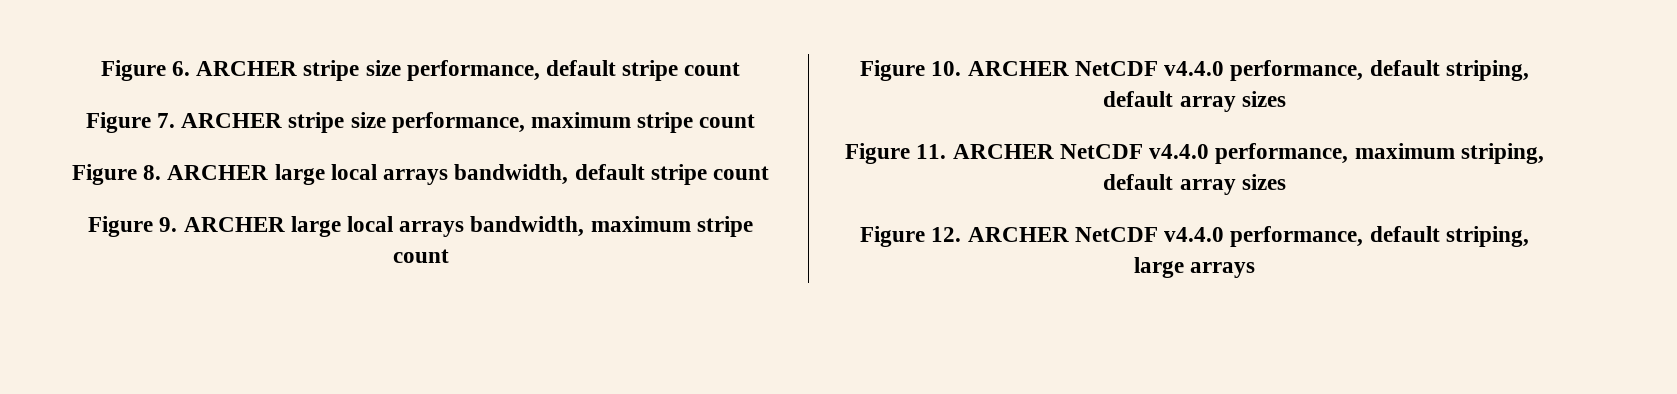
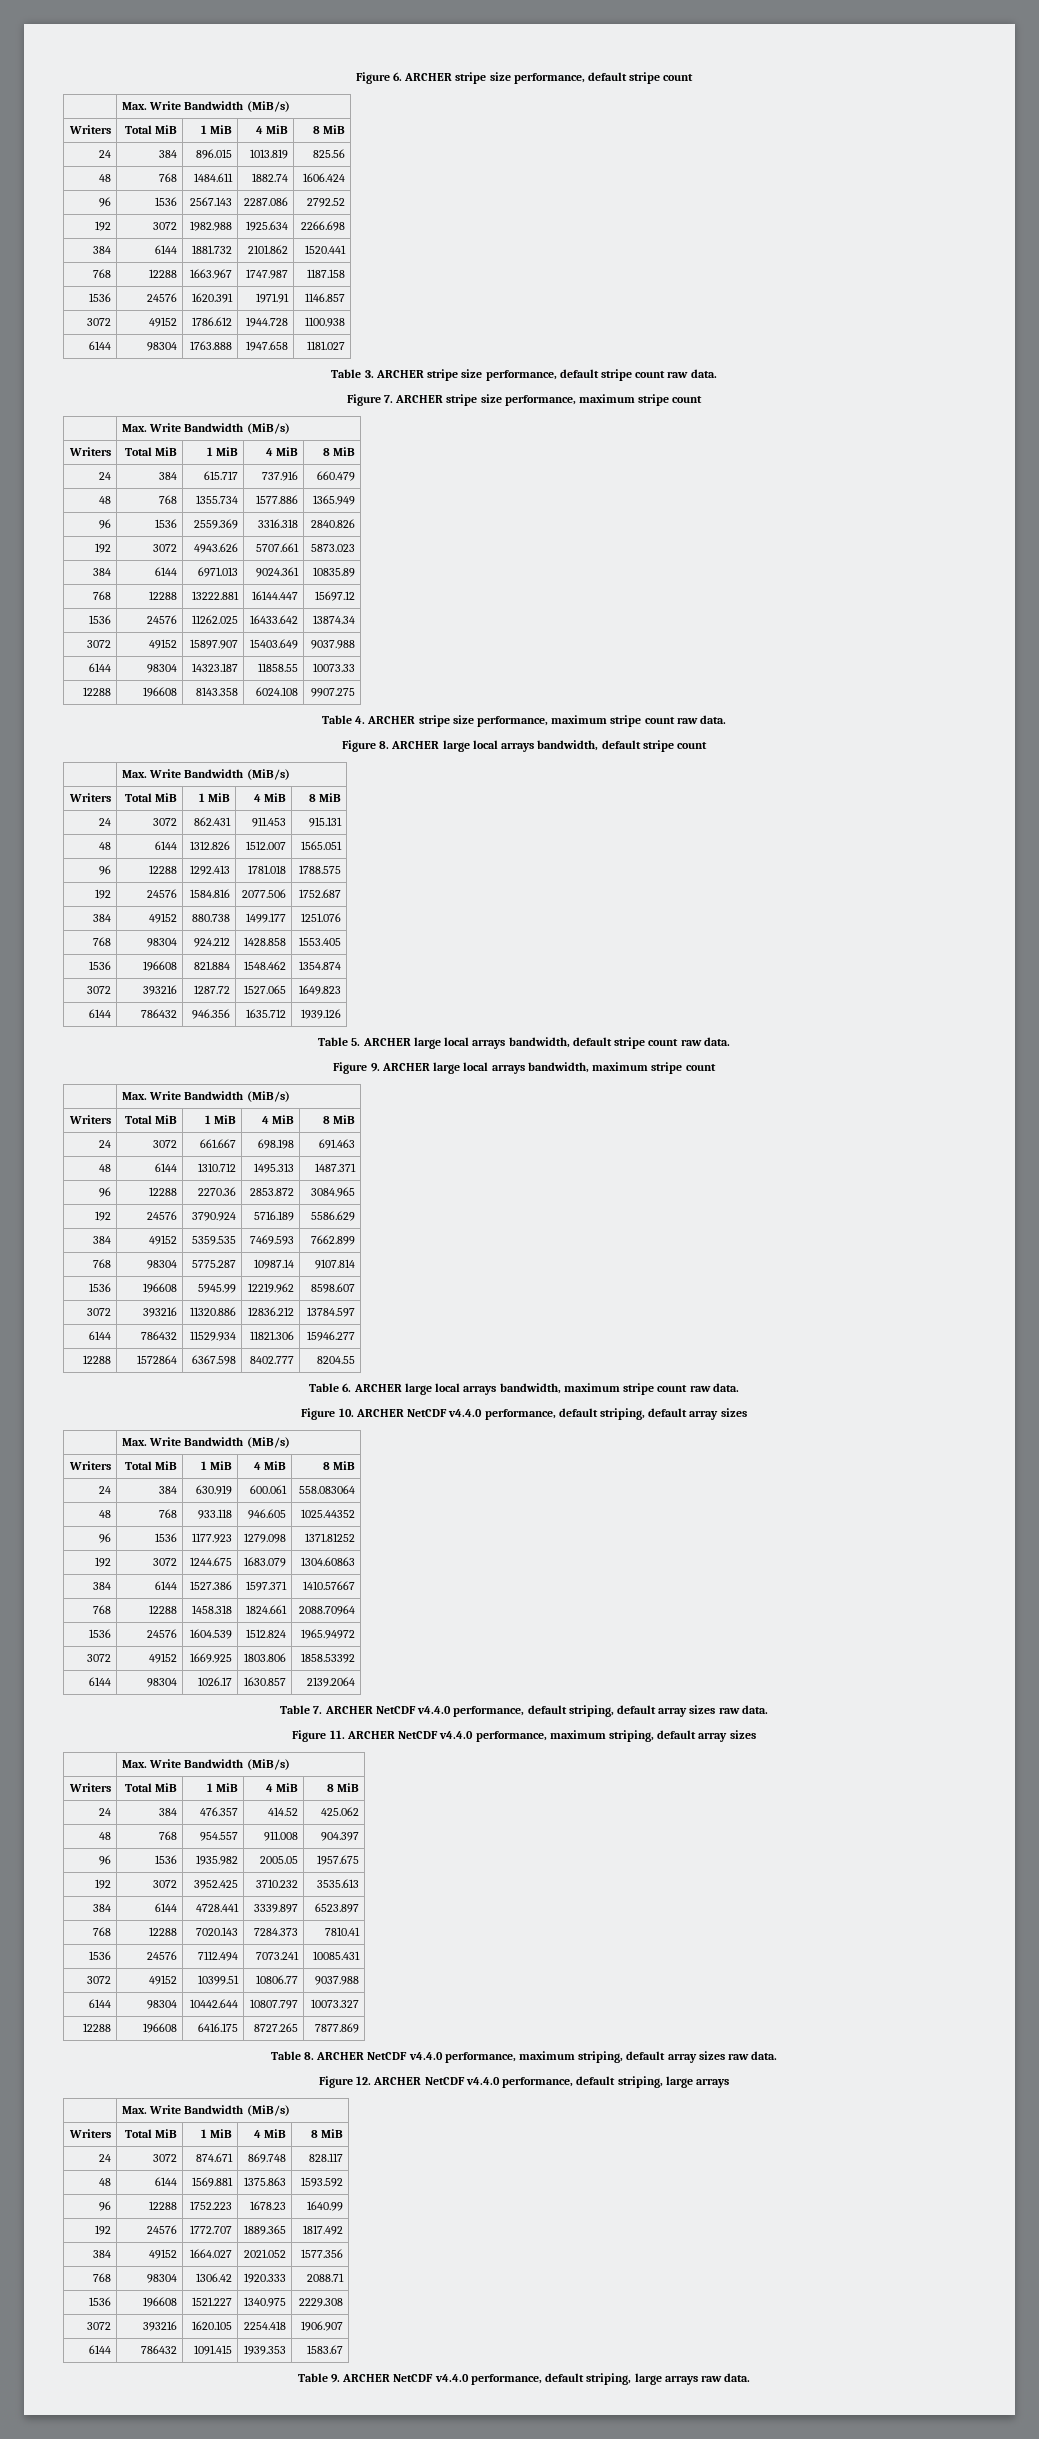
  Figure 6. ARCHER stripe size performance, default stripe count
+ | Max. Write Bandwidth (MiB/s)
+ Writers | Total MiB | 1 MiB | 4 MiB | 8 MiB
+ 24 | 384 | 896.015 | 1013.819 | 825.56
+ 48 | 768 | 1484.611 | 1882.74 | 1606.424
+ 96 | 1536 | 2567.143 | 2287.086 | 2792.52
+ 192 | 3072 | 1982.988 | 1925.634 | 2266.698
+ 384 | 6144 | 1881.732 | 2101.862 | 1520.441
+ 768 | 12288 | 1663.967 | 1747.987 | 1187.158
+ 1536 | 24576 | 1620.391 | 1971.91 | 1146.857
+ 3072 | 49152 | 1786.612 | 1944.728 | 1100.938
+ 6144 | 98304 | 1763.888 | 1947.658 | 1181.027
+ Table 3. ARCHER stripe size performance, default stripe count raw data.
  Figure 7. ARCHER stripe size performance, maximum stripe count
+ | Max. Write Bandwidth (MiB/s)
+ Writers | Total MiB | 1 MiB | 4 MiB | 8 MiB
+ 24 | 384 | 615.717 | 737.916 | 660.479
+ 48 | 768 | 1355.734 | 1577.886 | 1365.949
+ 96 | 1536 | 2559.369 | 3316.318 | 2840.826
+ 192 | 3072 | 4943.626 | 5707.661 | 5873.023
+ 384 | 6144 | 6971.013 | 9024.361 | 10835.89
+ 768 | 12288 | 13222.881 | 16144.447 | 15697.12
+ 1536 | 24576 | 11262.025 | 16433.642 | 13874.34
+ 3072 | 49152 | 15897.907 | 15403.649 | 9037.988
+ 6144 | 98304 | 14323.187 | 11858.55 | 10073.33
+ 12288 | 196608 | 8143.358 | 6024.108 | 9907.275
+ Table 4. ARCHER stripe size performance, maximum stripe count raw data.
  Figure 8. ARCHER large local arrays bandwidth, default stripe count
+ | Max. Write Bandwidth (MiB/s)
+ Writers | Total MiB | 1 MiB | 4 MiB | 8 MiB
+ 24 | 3072 | 862.431 | 911.453 | 915.131
+ 48 | 6144 | 1312.826 | 1512.007 | 1565.051
+ 96 | 12288 | 1292.413 | 1781.018 | 1788.575
+ 192 | 24576 | 1584.816 | 2077.506 | 1752.687
+ 384 | 49152 | 880.738 | 1499.177 | 1251.076
+ 768 | 98304 | 924.212 | 1428.858 | 1553.405
+ 1536 | 196608 | 821.884 | 1548.462 | 1354.874
+ 3072 | 393216 | 1287.72 | 1527.065 | 1649.823
+ 6144 | 786432 | 946.356 | 1635.712 | 1939.126
+ Table 5. ARCHER large local arrays bandwidth, default stripe count raw data.
  Figure 9. ARCHER large local arrays bandwidth, maximum stripe count
+ | Max. Write Bandwidth (MiB/s)
+ Writers | Total MiB | 1 MiB | 4 MiB | 8 MiB
+ 24 | 3072 | 661.667 | 698.198 | 691.463
+ 48 | 6144 | 1310.712 | 1495.313 | 1487.371
+ 96 | 12288 | 2270.36 | 2853.872 | 3084.965
+ 192 | 24576 | 3790.924 | 5716.189 | 5586.629
+ 384 | 49152 | 5359.535 | 7469.593 | 7662.899
+ 768 | 98304 | 5775.287 | 10987.14 | 9107.814
+ 1536 | 196608 | 5945.99 | 12219.962 | 8598.607
+ 3072 | 393216 | 11320.886 | 12836.212 | 13784.597
+ 6144 | 786432 | 11529.934 | 11821.306 | 15946.277
+ 12288 | 1572864 | 6367.598 | 8402.777 | 8204.55
+ Table 6. ARCHER large local arrays bandwidth, maximum stripe count raw data.
  Figure 10. ARCHER NetCDF v4.4.0 performance, default striping, default array sizes
+ | Max. Write Bandwidth (MiB/s)
+ Writers | Total MiB | 1 MiB | 4 MiB | 8 MiB
+ 24 | 384 | 630.919 | 600.061 | 558.083064
+ 48 | 768 | 933.118 | 946.605 | 1025.44352
+ 96 | 1536 | 1177.923 | 1279.098 | 1371.81252
+ 192 | 3072 | 1244.675 | 1683.079 | 1304.60863
+ 384 | 6144 | 1527.386 | 1597.371 | 1410.57667
+ 768 | 12288 | 1458.318 | 1824.661 | 2088.70964
+ 1536 | 24576 | 1604.539 | 1512.824 | 1965.94972
+ 3072 | 49152 | 1669.925 | 1803.806 | 1858.53392
+ 6144 | 98304 | 1026.17 | 1630.857 | 2139.2064
+ Table 7. ARCHER NetCDF v4.4.0 performance, default striping, default array sizes raw data.
  Figure 11. ARCHER NetCDF v4.4.0 performance, maximum striping, default array sizes
+ | Max. Write Bandwidth (MiB/s)
+ Writers | Total MiB | 1 MiB | 4 MiB | 8 MiB
+ 24 | 384 | 476.357 | 414.52 | 425.062
+ 48 | 768 | 954.557 | 911.008 | 904.397
+ 96 | 1536 | 1935.982 | 2005.05 | 1957.675
+ 192 | 3072 | 3952.425 | 3710.232 | 3535.613
+ 384 | 6144 | 4728.441 | 3339.897 | 6523.897
+ 768 | 12288 | 7020.143 | 7284.373 | 7810.41
+ 1536 | 24576 | 7112.494 | 7073.241 | 10085.431
+ 3072 | 49152 | 10399.51 | 10806.77 | 9037.988
+ 6144 | 98304 | 10442.644 | 10807.797 | 10073.327
+ 12288 | 196608 | 6416.175 | 8727.265 | 7877.869
+ Table 8. ARCHER NetCDF v4.4.0 performance, maximum striping, default array sizes raw data.
  Figure 12. ARCHER NetCDF v4.4.0 performance, default striping, large arrays
+ | Max. Write Bandwidth (MiB/s)
+ Writers | Total MiB | 1 MiB | 4 MiB | 8 MiB
+ 24 | 3072 | 874.671 | 869.748 | 828.117
+ 48 | 6144 | 1569.881 | 1375.863 | 1593.592
+ 96 | 12288 | 1752.223 | 1678.23 | 1640.99
+ 192 | 24576 | 1772.707 | 1889.365 | 1817.492
+ 384 | 49152 | 1664.027 | 2021.052 | 1577.356
+ 768 | 98304 | 1306.42 | 1920.333 | 2088.71
+ 1536 | 196608 | 1521.227 | 1340.975 | 2229.308
+ 3072 | 393216 | 1620.105 | 2254.418 | 1906.907
+ 6144 | 786432 | 1091.415 | 1939.353 | 1583.67
+ Table 9. ARCHER NetCDF v4.4.0 performance, default striping, large arrays raw data.

